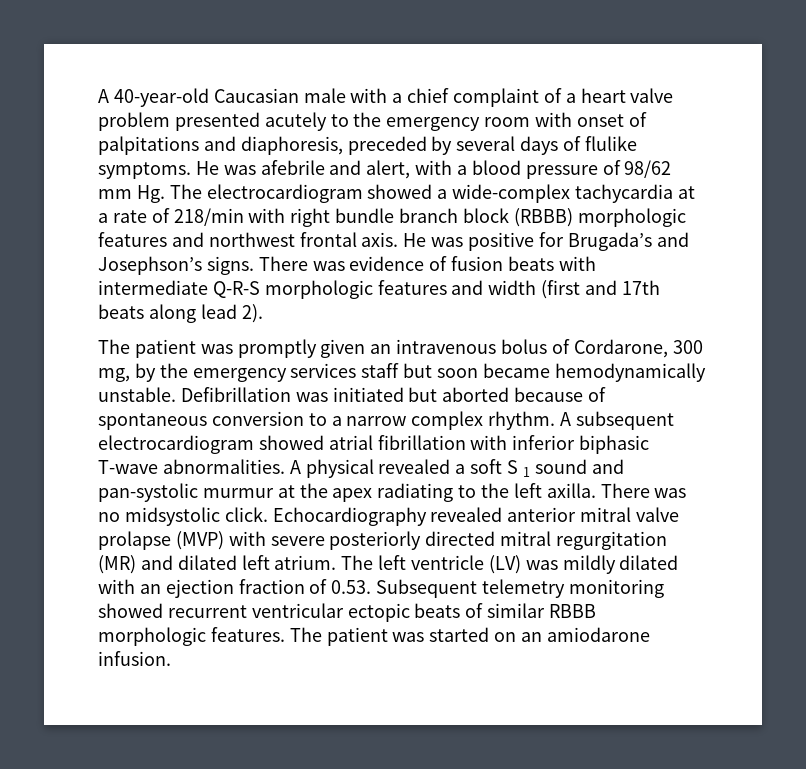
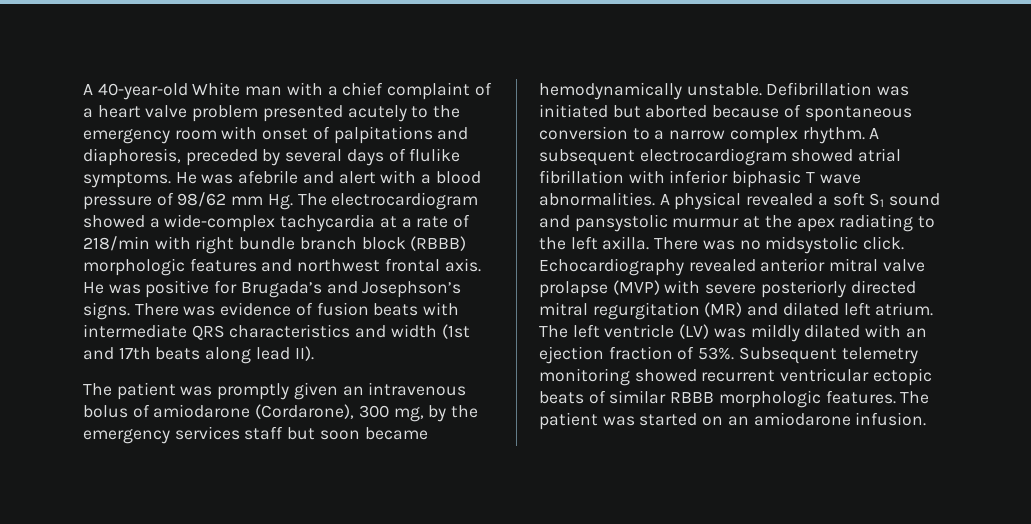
- A 40-year-old Caucasian male with a chief complaint of a heart valve problem presented acutely to the emergency room with onset of palpitations and diaphoresis, preceded by several days of flulike symptoms.
+ A 40-year-old White man with a chief complaint of a heart valve problem presented acutely to the emergency room with onset of palpitations and diaphoresis, preceded by several days of flulike symptoms.
- He was afebrile and alert, with a blood pressure of 98/62 mm Hg. The electrocardiogram showed a wide-complex tachycardia at a rate of 218/min with right bundle branch block (RBBB) morphologic features and northwest frontal axis.
+ He was afebrile and alert with a blood pressure of 98/62 mm Hg. The electrocardiogram showed a wide-complex tachycardia at a rate of 218/min with right bundle branch block (RBBB) morphologic features and northwest frontal axis.
- There was evidence of fusion beats with intermediate Q-R-S morphologic features and width (first and 17th beats along lead 2).
+ There was evidence of fusion beats with intermediate QRS characteristics and width (1st and 17th beats along lead II).
- The patient was promptly given an intravenous bolus of Cordarone, 300 mg, by the emergency services staff but soon became hemodynamically unstable.
+ The patient was promptly given an intravenous bolus of amiodarone (Cordarone), 300 mg, by the emergency services staff but soon became hemodynamically unstable.
- A subsequent electrocardiogram showed atrial fibrillation with inferior biphasic T-wave abnormalities.
+ A subsequent electrocardiogram showed atrial fibrillation with inferior biphasic T wave abnormalities.
- A physical revealed a soft S 1 sound and pan-systolic murmur at the apex radiating to the left axilla.
+ A physical revealed a soft S1 sound and pansystolic murmur at the apex radiating to the left axilla.
- The left ventricle (LV) was mildly dilated with an ejection fraction of 0.53. Subsequent telemetry monitoring showed recurrent ventricular ectopic beats of similar RBBB morphologic features.
+ The left ventricle (LV) was mildly dilated with an ejection fraction of 53%. Subsequent telemetry monitoring showed recurrent ventricular ectopic beats of similar RBBB morphologic features.

